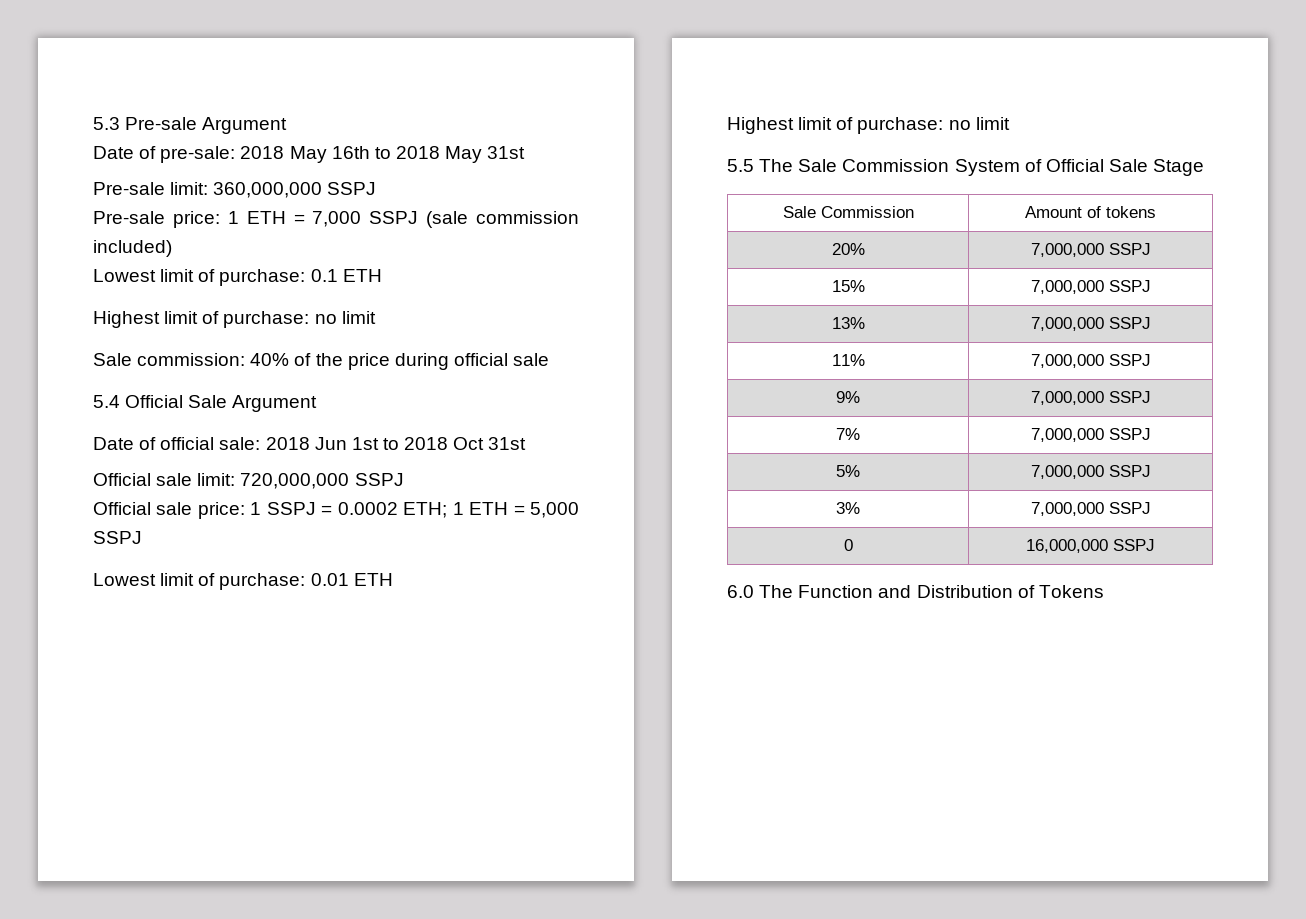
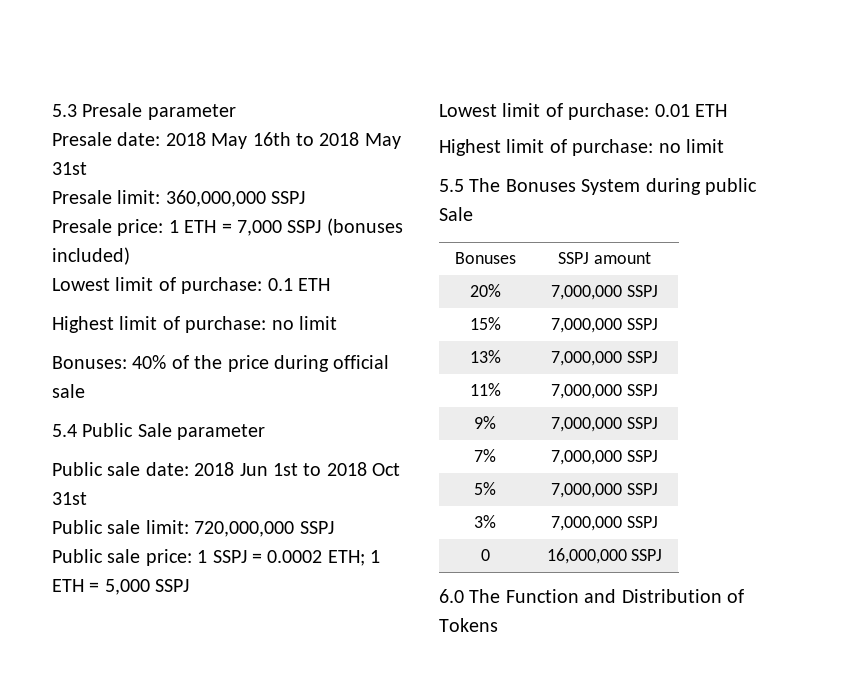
- 5.3 Pre-sale Argument
- Date of pre-sale: 2018 May 16th to 2018 May 31st
+ 5.3 Presale parameter
+ Presale date: 2018 May 16th to 2018 May 31st
- Pre-sale limit: 360,000,000 SSPJ
+ Presale limit: 360,000,000 SSPJ
- Pre-sale price: 1 ETH = 7,000 SSPJ (sale commission included)
+ Presale price: 1 ETH = 7,000 SSPJ (bonuses included)
- Sale commission: 40% of the price during official sale
+ Bonuses: 40% of the price during official sale
- 5.4 Official Sale Argument
- Date of official sale: 2018 Jun 1st to 2018 Oct 31st
+ 5.4 Public Sale parameter
+ Public sale date: 2018 Jun 1st to 2018 Oct 31st
- Official sale limit: 720,000,000 SSPJ
+ Public sale limit: 720,000,000 SSPJ
- Official sale price: 1 SSPJ = 0.0002 ETH; 1 ETH = 5,000 SSPJ
+ Public sale price: 1 SSPJ = 0.0002 ETH; 1 ETH = 5,000 SSPJ
- 5.5 The Sale Commission System of Official Sale Stage
- Sale Commission | Amount of tokens
+ 5.5 The Bonuses System during public Sale
+ Bonuses | SSPJ amount

